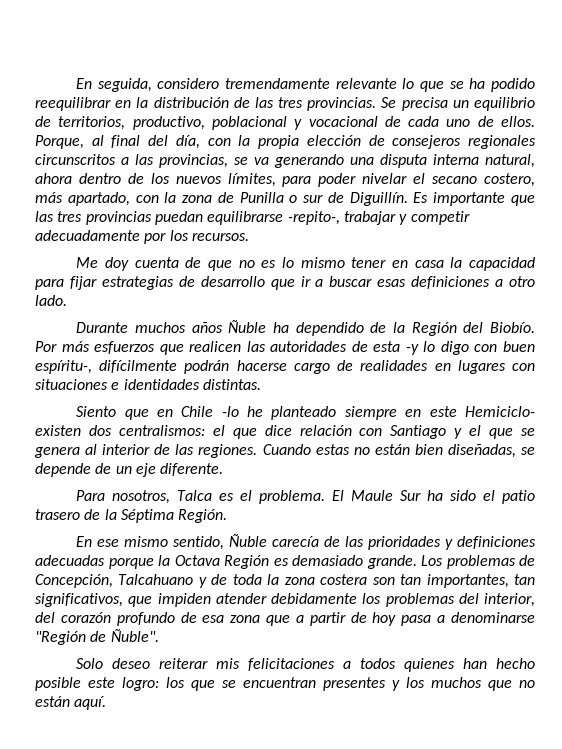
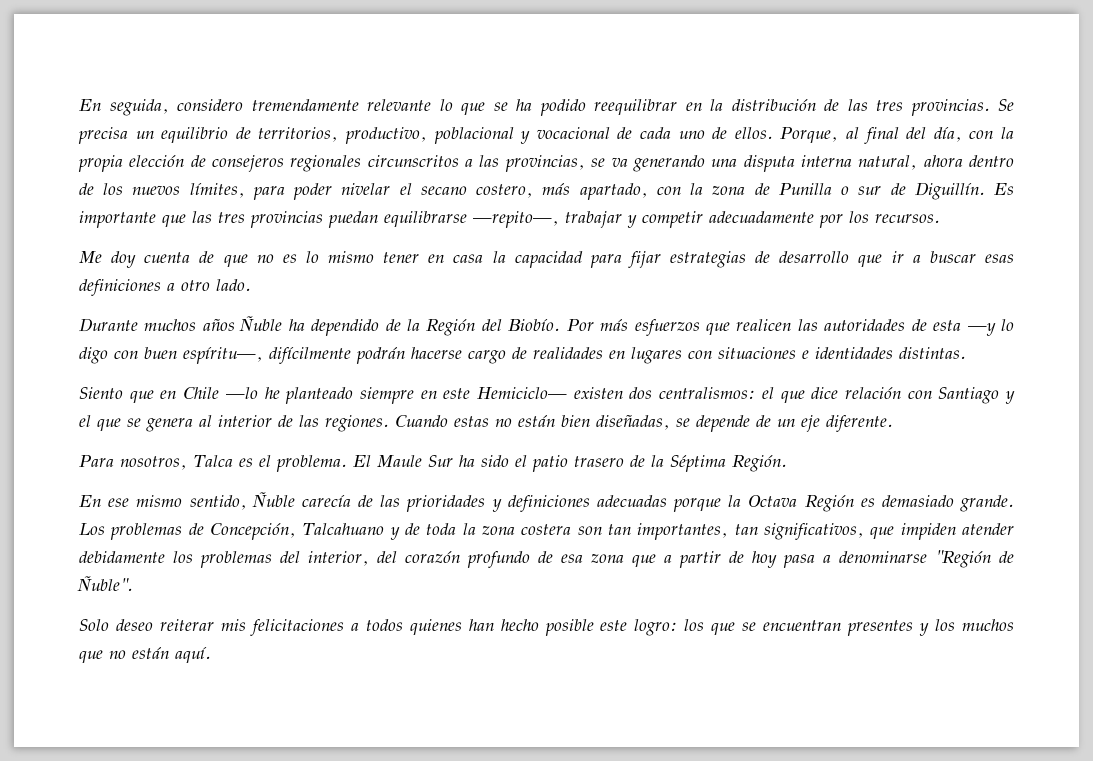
- Es importante que las tres provincias puedan equilibrarse -repito-, trabajar y competir adecuadamente por los recursos.
+ Es importante que las tres provincias puedan equilibrarse —repito—, trabajar y competir adecuadamente por los recursos.
- Por más esfuerzos que realicen las autoridades de esta -y lo digo con buen espíritu-, difícilmente podrán hacerse cargo de realidades en lugares con situaciones e identidades distintas.
+ Por más esfuerzos que realicen las autoridades de esta —y lo digo con buen espíritu—, difícilmente podrán hacerse cargo de realidades en lugares con situaciones e identidades distintas.
- Siento que en Chile -lo he planteado siempre en este Hemiciclo- existen dos centralismos: el que dice relación con Santiago y el que se genera al interior de las regiones.
+ Siento que en Chile —lo he planteado siempre en este Hemiciclo— existen dos centralismos: el que dice relación con Santiago y el que se genera al interior de las regiones.

